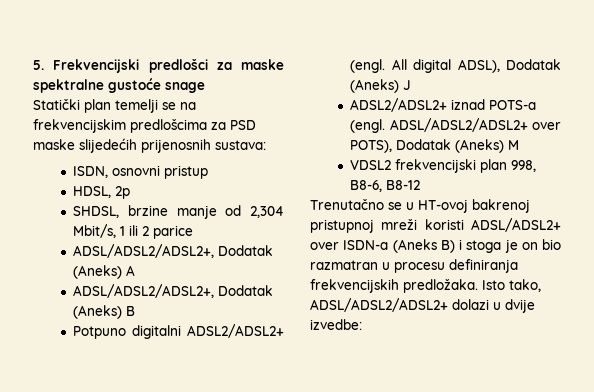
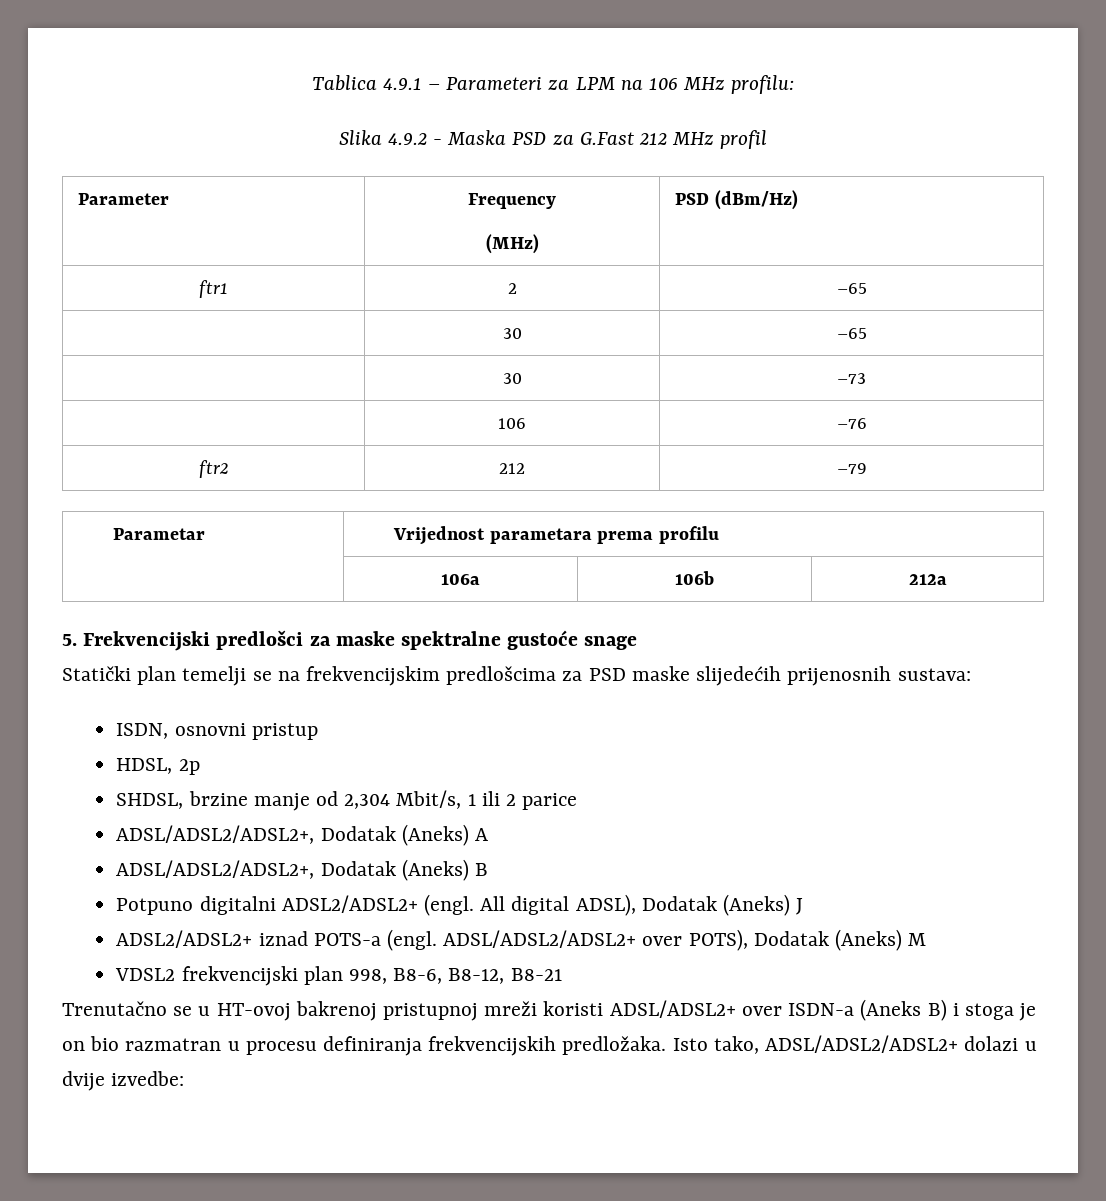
+ Tablica 4.9.1 – Parameteri za LPM na 106 MHz profilu:
+ Slika 4.9.2 - Maska PSD za G.Fast 212 MHz profil
+ Parameter | Frequency
+ (MHz) | PSD (dBm/Hz)
+ ftr1 | 2 | –65
+ | 30 | –65
+ | 30 | –73
+ | 106 | –76
+ ftr2 | 212 | –79
+ Parametar | Vrijednost parametara prema profilu
+ | 106a | 106b | 212a
- VDSL2 frekvencijski plan 998, B8-6, B8-12
+ VDSL2 frekvencijski plan 998, B8-6, B8-12, B8-21

